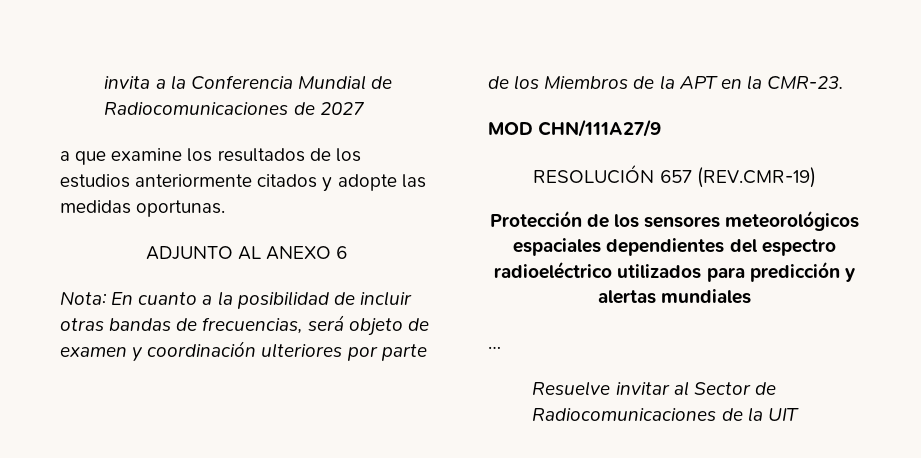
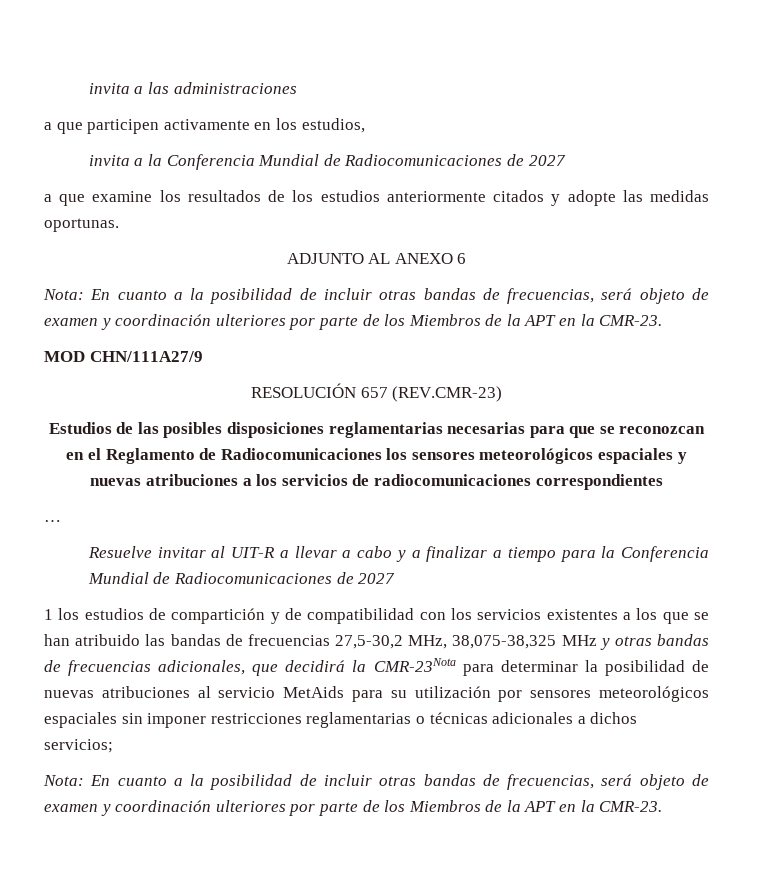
+ invita a las administraciones
+ a que participen activamente en los estudios,
- RESOLUCIÓN 657 (REV.CMR-19)
- Protección de los sensores meteorológicos espaciales dependientes del espectro radioeléctrico utilizados para predicción y alertas mundiales
+ RESOLUCIÓN 657 (REV.CMR-23)
+ Estudios de las posibles disposiciones reglamentarias necesarias para que se reconozcan en el Reglamento de Radiocomunicaciones los sensores meteorológicos espaciales y nuevas atribuciones a los servicios de radiocomunicaciones correspondientes
  …
- Resuelve invitar al Sector de Radiocomunicaciones de la UIT
+ Resuelve invitar al UIT-R a llevar a cabo y a finalizar a tiempo para la Conferencia Mundial de Radiocomunicaciones de 2027
+ 1 los estudios de compartición y de compatibilidad con los servicios existentes a los que se han atribuido las bandas de frecuencias 27,5-30,2 MHz, 38,075-38,325 MHz y otras bandas de frecuencias adicionales, que decidirá la CMR-23Nota para determinar la posibilidad de nuevas atribuciones al servicio MetAids para su utilización por sensores meteorológicos espaciales sin imponer restricciones reglamentarias o técnicas adicionales a dichos servicios;
+ Nota: En cuanto a la posibilidad de incluir otras bandas de frecuencias, será objeto de examen y coordinación ulteriores por parte de los Miembros de la APT en la CMR-23.

